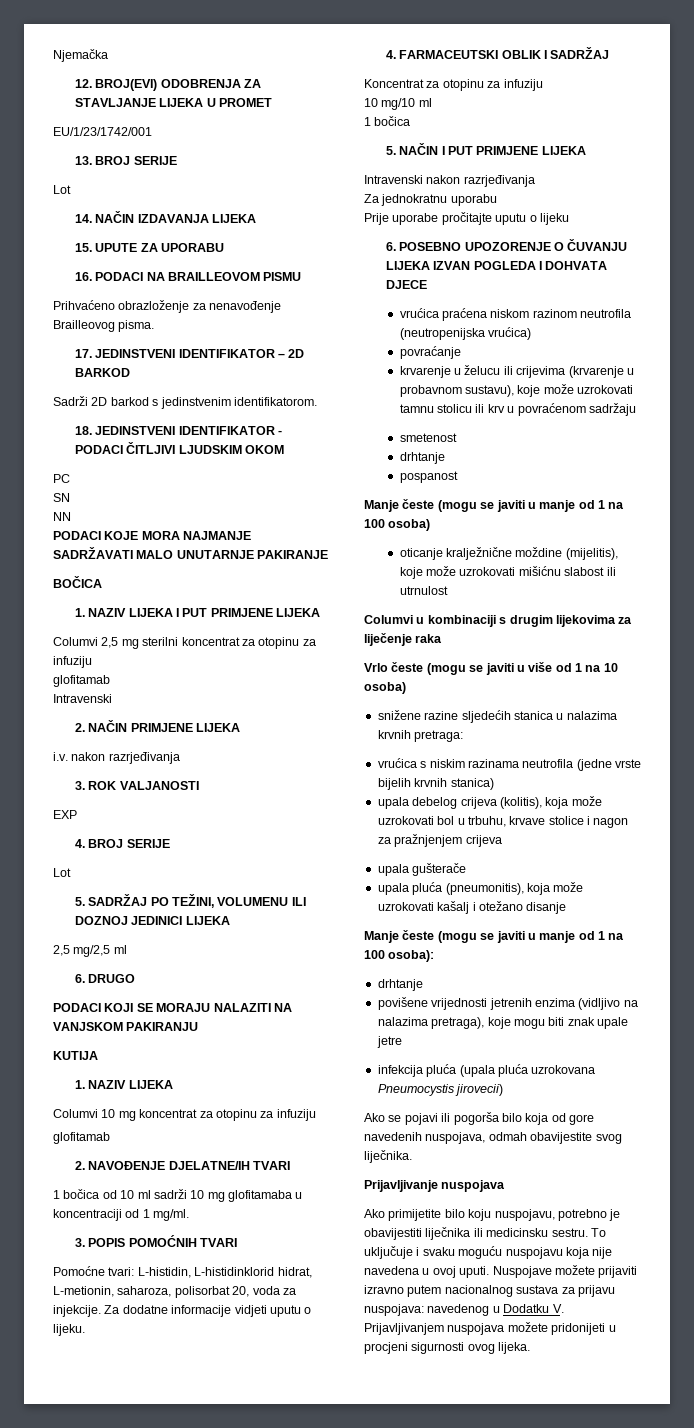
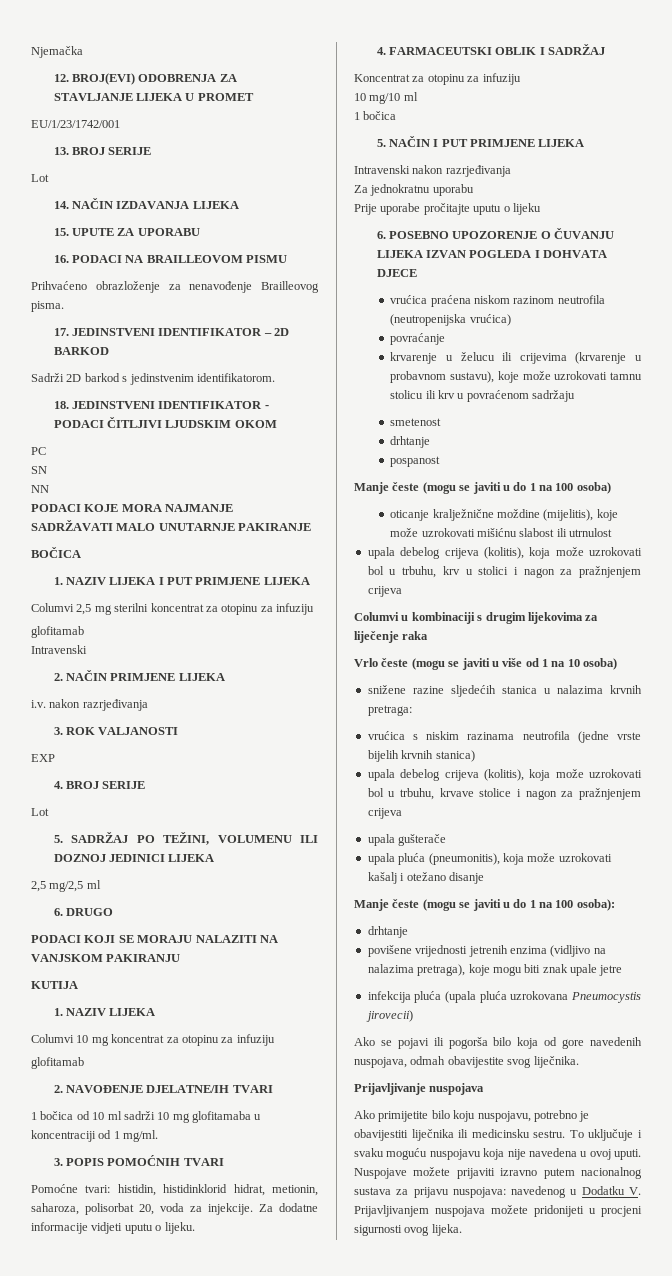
- Pomoćne tvari: L-histidin, L-histidinklorid hidrat, L-metionin, saharoza, polisorbat 20, voda za injekcije.
+ Pomoćne tvari: histidin, histidinklorid hidrat, metionin, saharoza, polisorbat 20, voda za injekcije.
- Manje česte (mogu se javiti u manje od 1 na 100 osoba)
+ Manje česte (mogu se javiti u do 1 na 100 osoba)
+ upala debelog crijeva (kolitis), koja može uzrokovati bol u trbuhu, krv u stolici i nagon za pražnjenjem crijeva
- Manje česte (mogu se javiti u manje od 1 na 100 osoba):
+ Manje česte (mogu se javiti u do 1 na 100 osoba):

